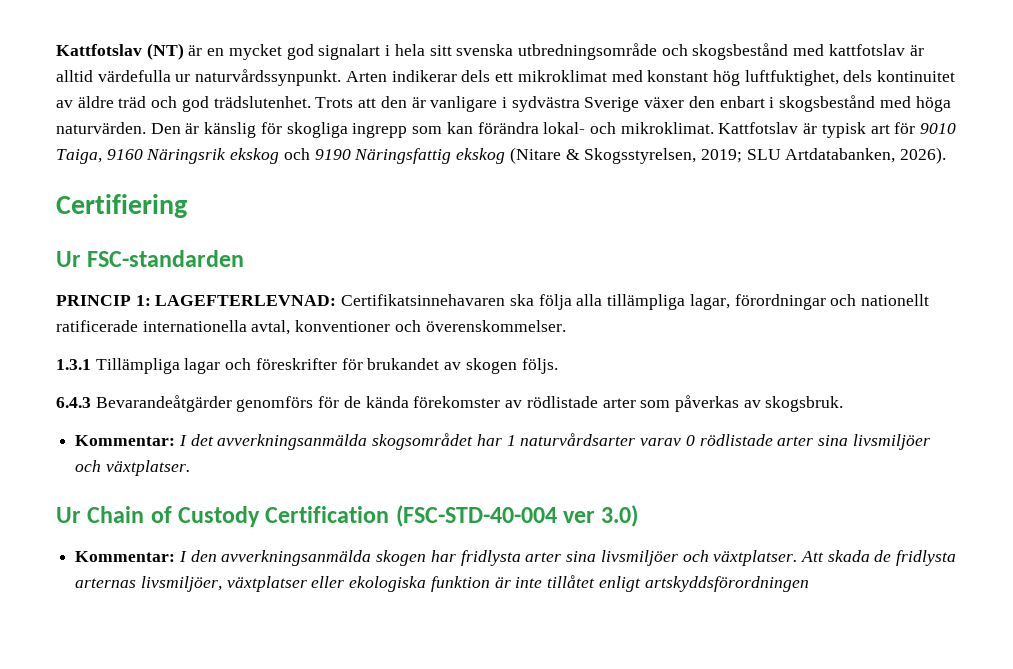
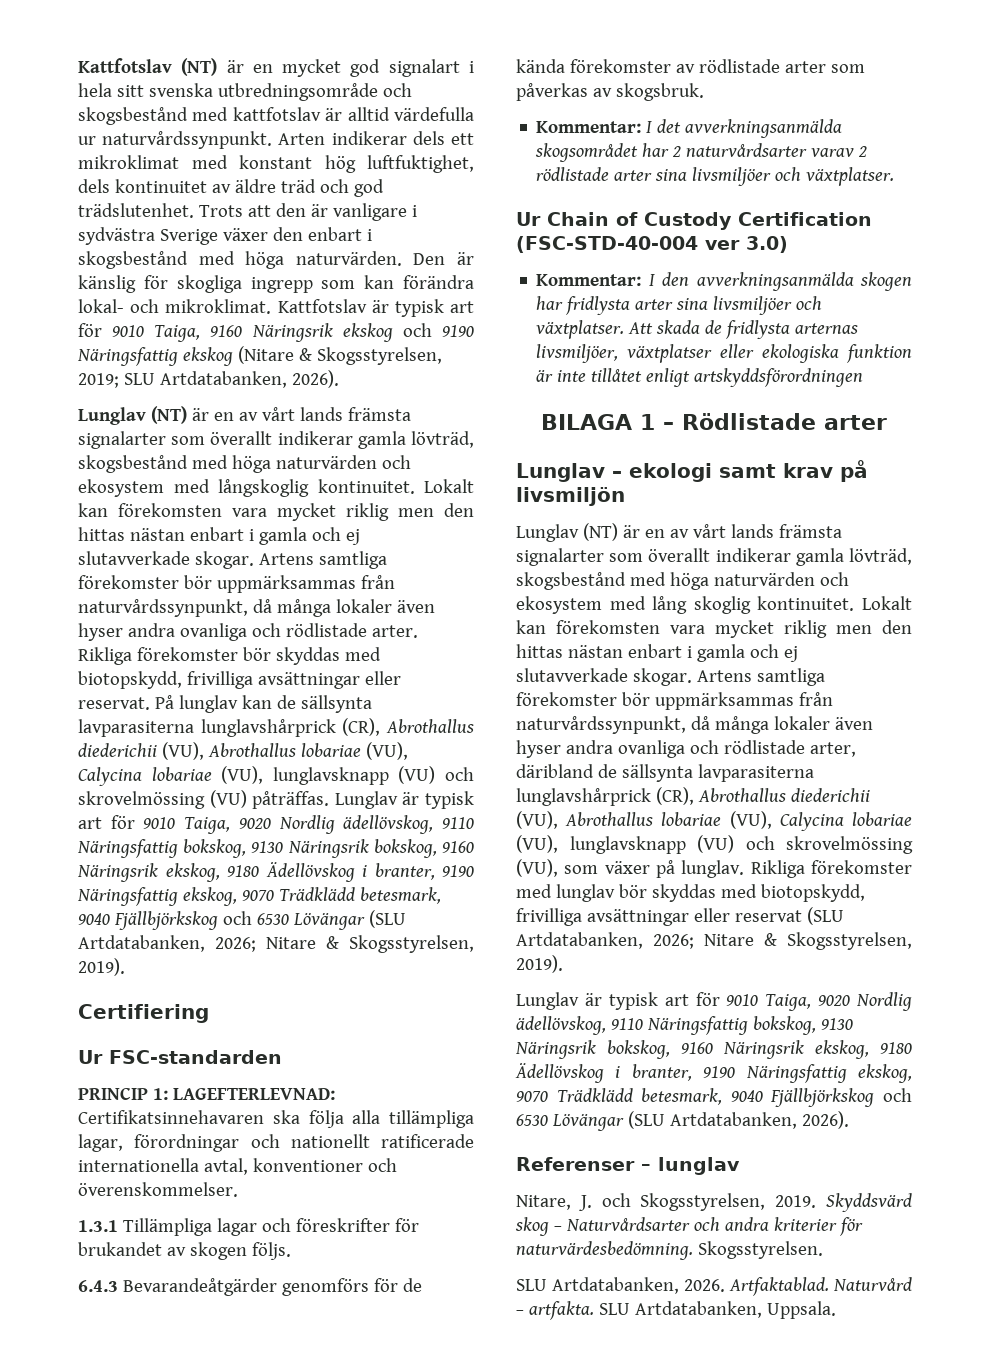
+ Lunglav (NT) är en av vårt lands främsta signalarter som överallt indikerar gamla lövträd, skogsbestånd med höga naturvärden och ekosystem med långskoglig kontinuitet. Lokalt kan förekomsten vara mycket riklig men den hittas nästan enbart i gamla och ej slutavverkade skogar. Artens samtliga förekomster bör uppmärksammas från naturvårdssynpunkt, då många lokaler även hyser andra ovanliga och rödlistade arter. Rikliga förekomster bör skyddas med biotopskydd, frivilliga avsättningar eller reservat. På lunglav kan de sällsynta lavparasiterna lunglavshårprick (CR), Abrothallus diederichii (VU), Abrothallus lobariae (VU), Calycina lobariae (VU), lunglavsknapp (VU) och skrovelmössing (VU) påträffas. Lunglav är typisk art för 9010 Taiga, 9020 Nordlig ädellövskog, 9110 Näringsfattig bokskog, 9130 Näringsrik bokskog, 9160 Näringsrik ekskog, 9180 Ädellövskog i branter, 9190 Näringsfattig ekskog, 9070 Trädklädd betesmark, 9040 Fjällbjörkskog och 6530 Lövängar (SLU Artdatabanken, 2026; Nitare & Skogsstyrelsen, 2019).
- Kommentar: I det avverkningsanmälda skogsområdet har 1 naturvårdsarter varav 0 rödlistade arter sina livsmiljöer och växtplatser.
+ Kommentar: I det avverkningsanmälda skogsområdet har 2 naturvårdsarter varav 2 rödlistade arter sina livsmiljöer och växtplatser.
+ BILAGA 1 – Rödlistade arter
+ Lunglav – ekologi samt krav på livsmiljön
+ Lunglav (NT) är en av vårt lands främsta signalarter som överallt indikerar gamla lövträd, skogsbestånd med höga naturvärden och ekosystem med lång skoglig kontinuitet. Lokalt kan förekomsten vara mycket riklig men den hittas nästan enbart i gamla och ej slutavverkade skogar. Artens samtliga förekomster bör uppmärksammas från naturvårdssynpunkt, då många lokaler även hyser andra ovanliga och rödlistade arter, däribland de sällsynta lavparasiterna lunglavshårprick (CR), Abrothallus diederichii (VU), Abrothallus lobariae (VU), Calycina lobariae (VU), lunglavsknapp (VU) och skrovelmössing (VU), som växer på lunglav. Rikliga förekomster med lunglav bör skyddas med biotopskydd, frivilliga avsättningar eller reservat (SLU Artdatabanken, 2026; Nitare & Skogsstyrelsen, 2019).
+ Lunglav är typisk art för 9010 Taiga, 9020 Nordlig ädellövskog, 9110 Näringsfattig bokskog, 9130 Näringsrik bokskog, 9160 Näringsrik ekskog, 9180 Ädellövskog i branter, 9190 Näringsfattig ekskog, 9070 Trädklädd betesmark, 9040 Fjällbjörkskog och 6530 Lövängar (SLU Artdatabanken, 2026).
+ Referenser – lunglav
+ Nitare, J. och Skogsstyrelsen, 2019. Skyddsvärd skog – Naturvårdsarter och andra kriterier för naturvärdesbedömning. Skogsstyrelsen.
+ SLU Artdatabanken, 2026. Artfaktablad. Naturvård – artfakta. SLU Artdatabanken, Uppsala.

